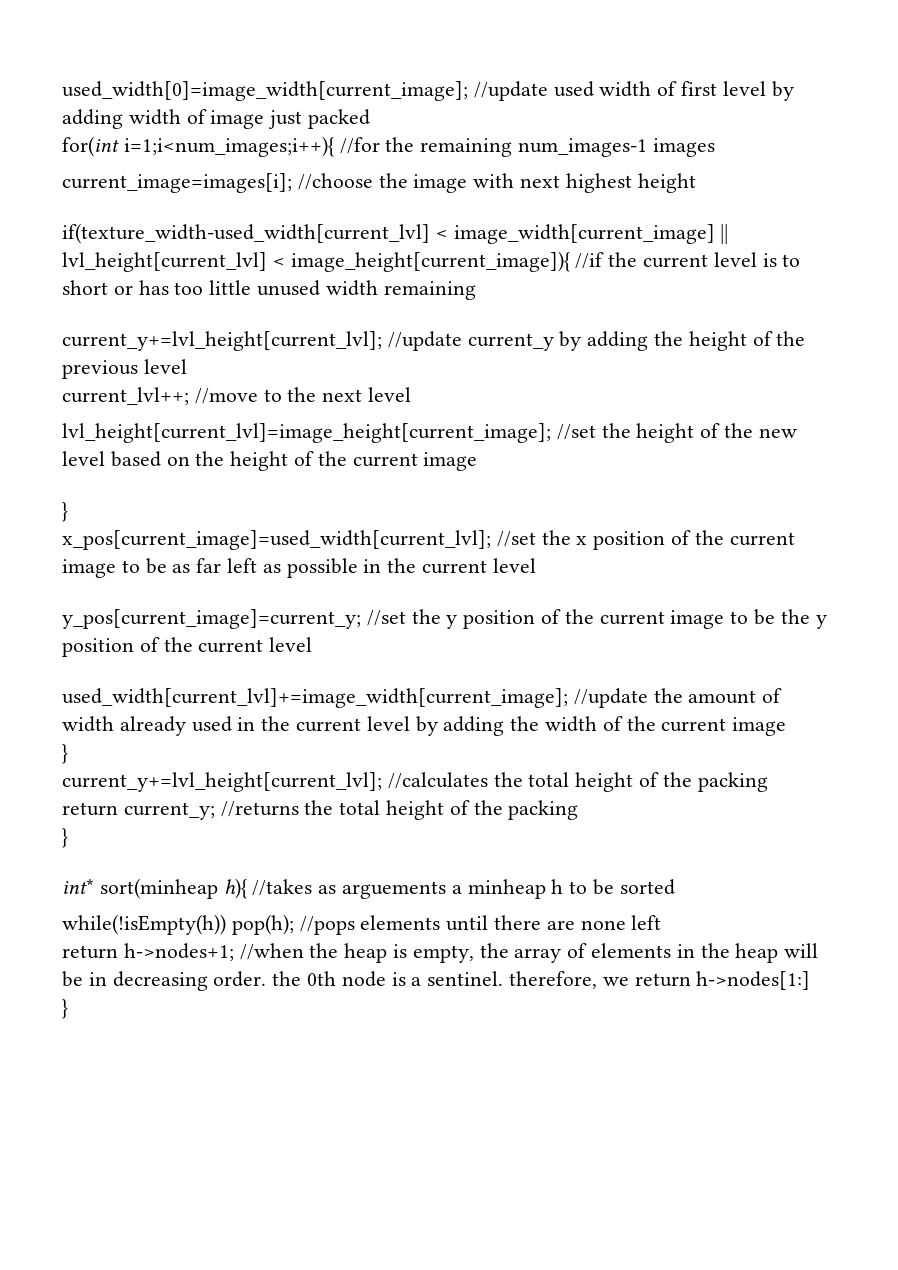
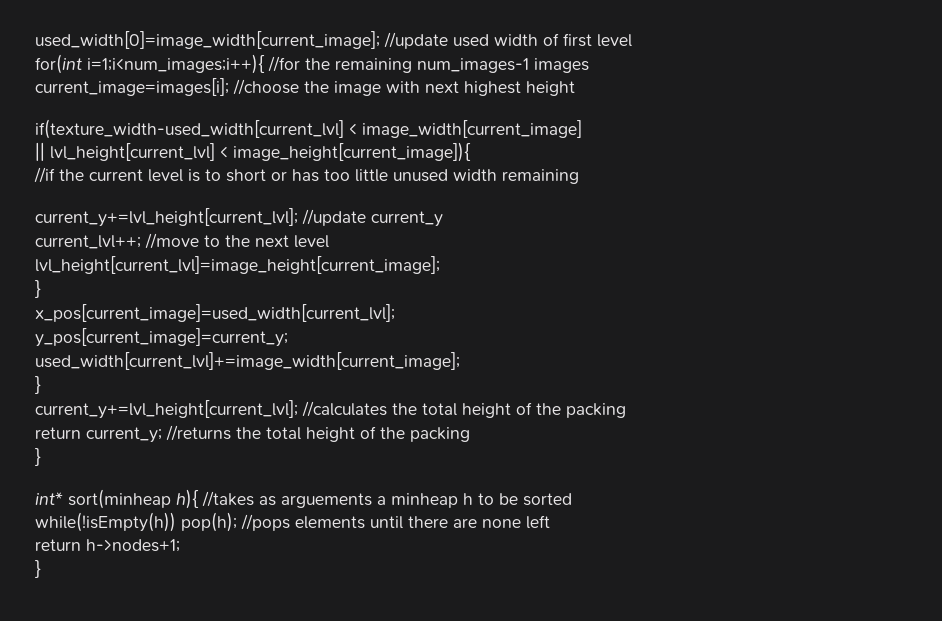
- used_width[0]=image_width[current_image]; //update used width of first level by adding width of image just packed
+ used_width[0]=image_width[current_image]; //update used width of first level
- if(texture_width-used_width[current_lvl] < image_width[current_image] || lvl_height[current_lvl] < image_height[current_image]){ //if the current level is to short or has too little unused width remaining
+ if(texture_width-used_width[current_lvl] < image_width[current_image]
+ || lvl_height[current_lvl] < image_height[current_image]){
+ //if the current level is to short or has too little unused width remaining
- current_y+=lvl_height[current_lvl]; //update current_y by adding the height of the previous level
+ current_y+=lvl_height[current_lvl]; //update current_y
- lvl_height[current_lvl]=image_height[current_image]; //set the height of the new level based on the height of the current image
+ lvl_height[current_lvl]=image_height[current_image];
  }
- x_pos[current_image]=used_width[current_lvl]; //set the x position of the current image to be as far left as possible in the current level
- y_pos[current_image]=current_y; //set the y position of the current image to be the y position of the current level
- used_width[current_lvl]+=image_width[current_image]; //update the amount of width already used in the current level by adding the width of the current image
+ x_pos[current_image]=used_width[current_lvl];
+ y_pos[current_image]=current_y;
+ used_width[current_lvl]+=image_width[current_image];
- return h->nodes+1; //when the heap is empty, the array of elements in the heap will be in decreasing order. the 0th node is a sentinel. therefore, we return h->nodes[1:]
+ return h->nodes+1;

